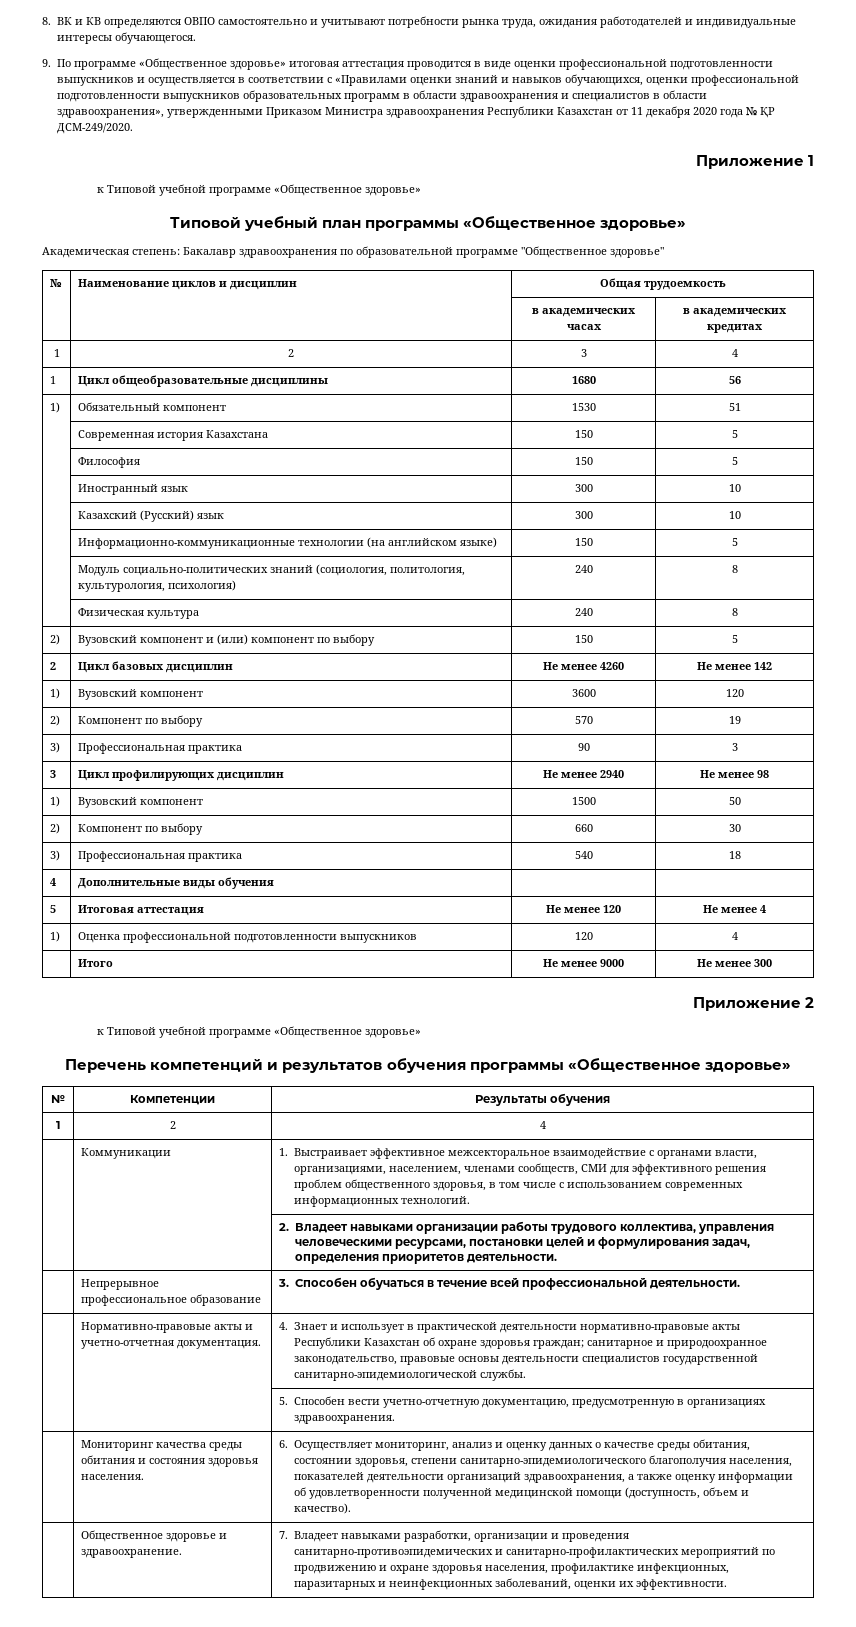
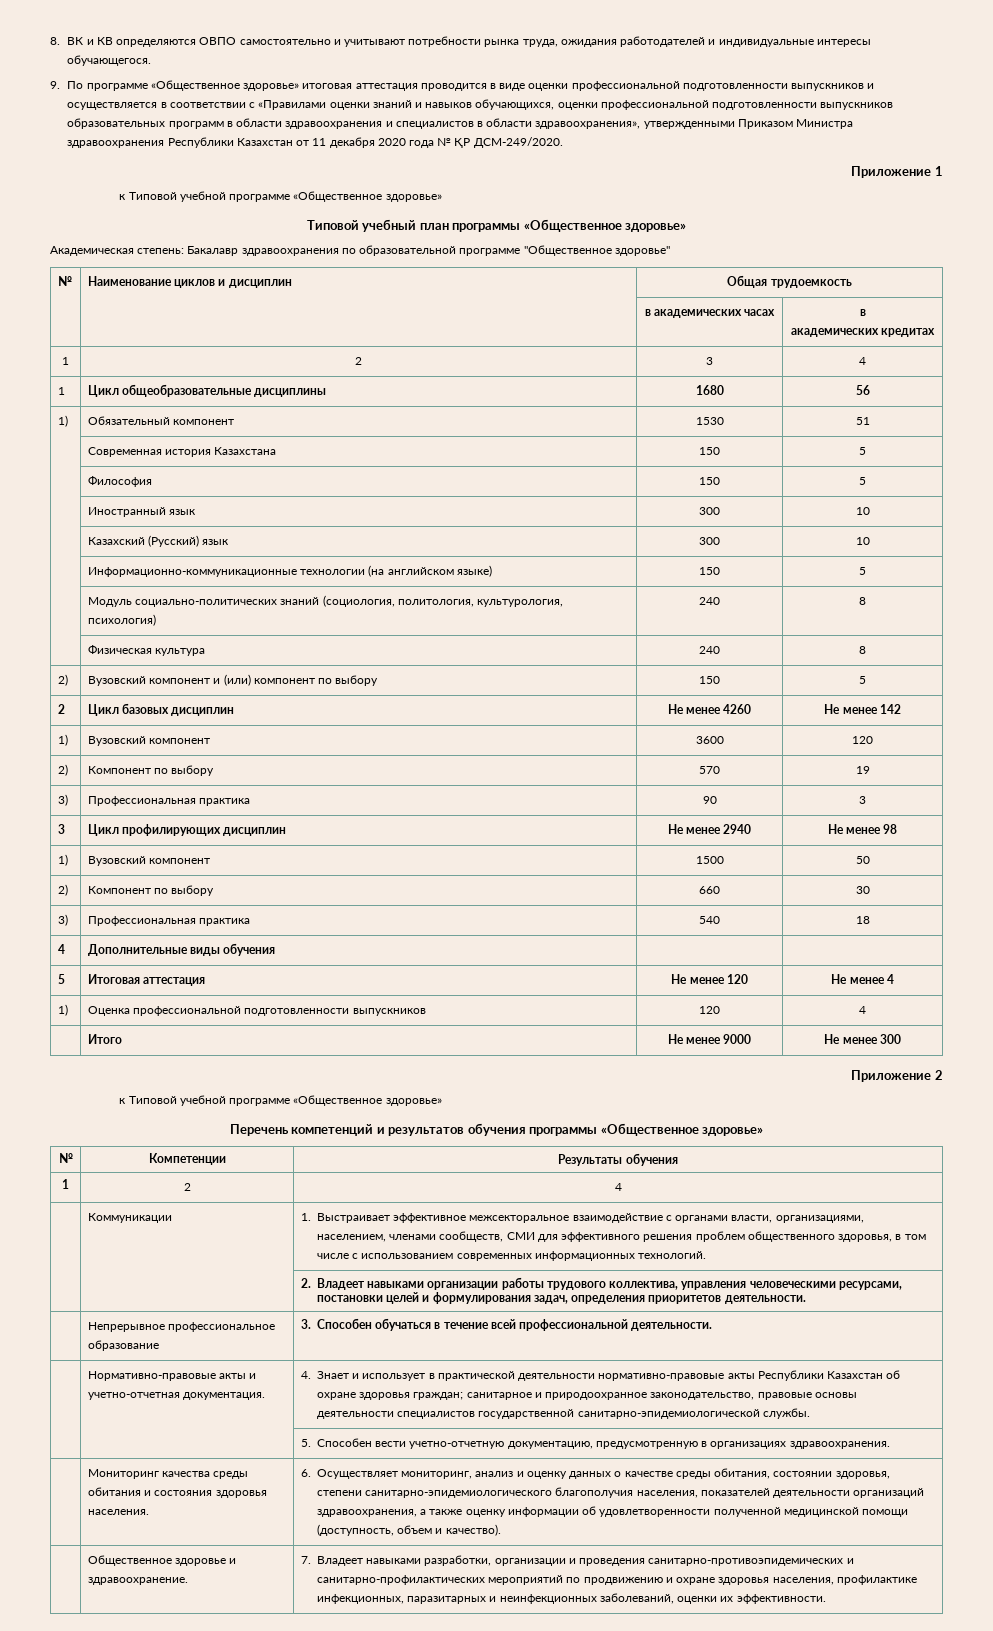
- | | в академических часах | в академических кредитах
+ | | в академических часах | в
+ академических кредитах

